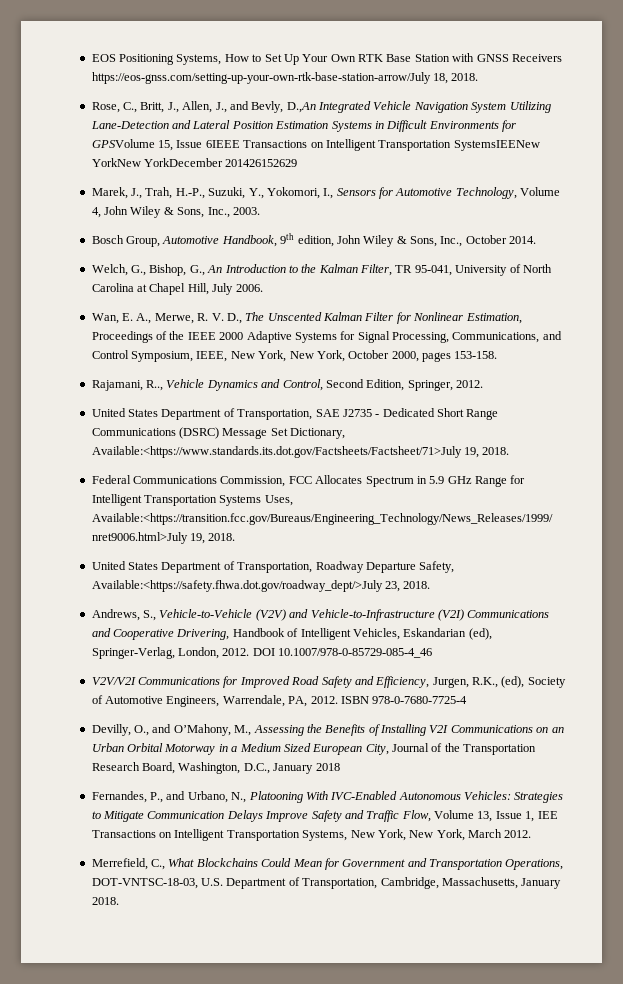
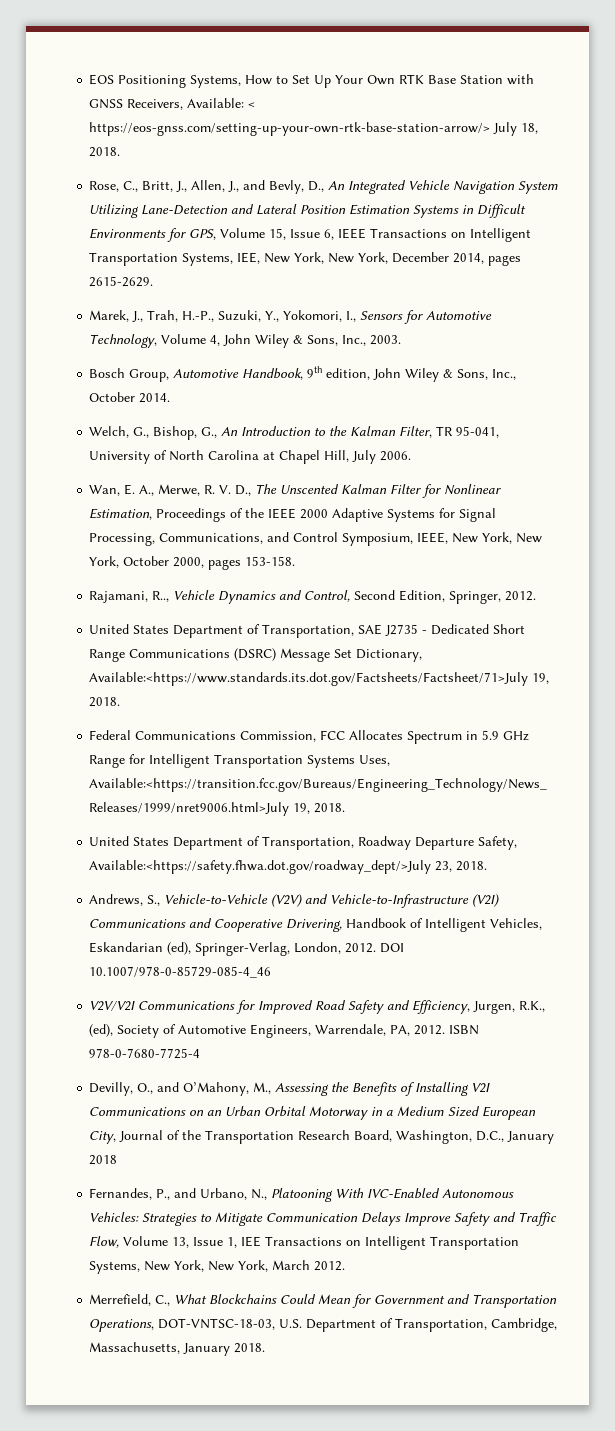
- EOS Positioning Systems, How to Set Up Your Own RTK Base Station with GNSS Receivers https://eos-gnss.com/setting-up-your-own-rtk-base-station-arrow/July 18, 2018.
+ EOS Positioning Systems, How to Set Up Your Own RTK Base Station with GNSS Receivers, Available: < https://eos-gnss.com/setting-up-your-own-rtk-base-station-arrow/> July 18, 2018.
- Rose, C., Britt, J., Allen, J., and Bevly, D.,An Integrated Vehicle Navigation System Utilizing Lane-Detection and Lateral Position Estimation Systems in Difficult Environments for GPSVolume 15, Issue 6IEEE Transactions on Intelligent Transportation SystemsIEENew YorkNew YorkDecember 201426152629
+ Rose, C., Britt, J., Allen, J., and Bevly, D., An Integrated Vehicle Navigation System Utilizing Lane-Detection and Lateral Position Estimation Systems in Difficult Environments for GPS, Volume 15, Issue 6, IEEE Transactions on Intelligent Transportation Systems, IEE, New York, New York, December 2014, pages 2615-2629.

